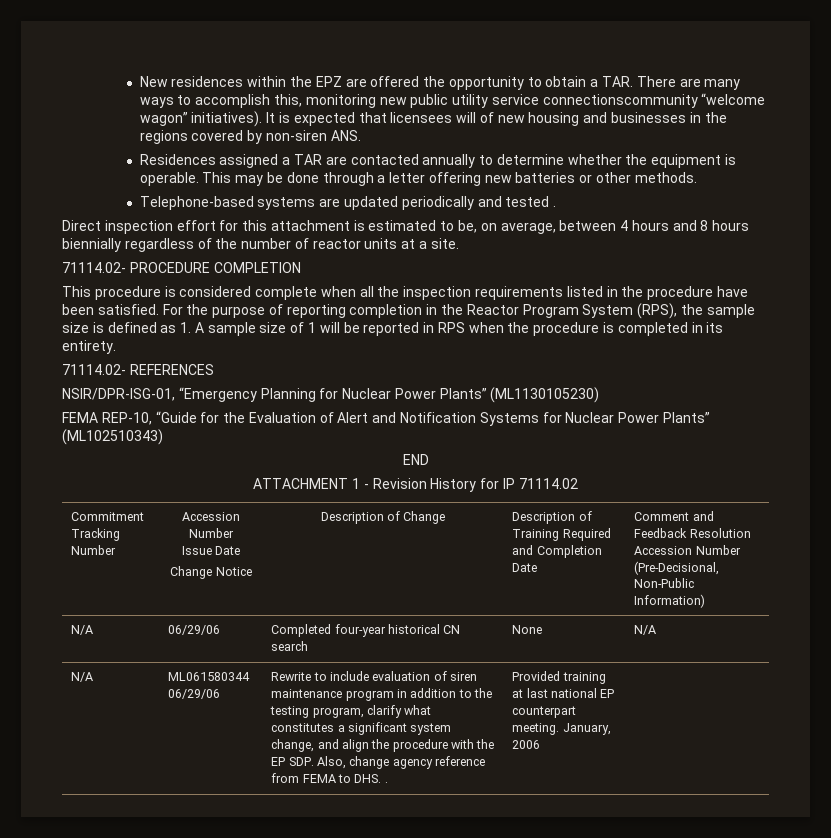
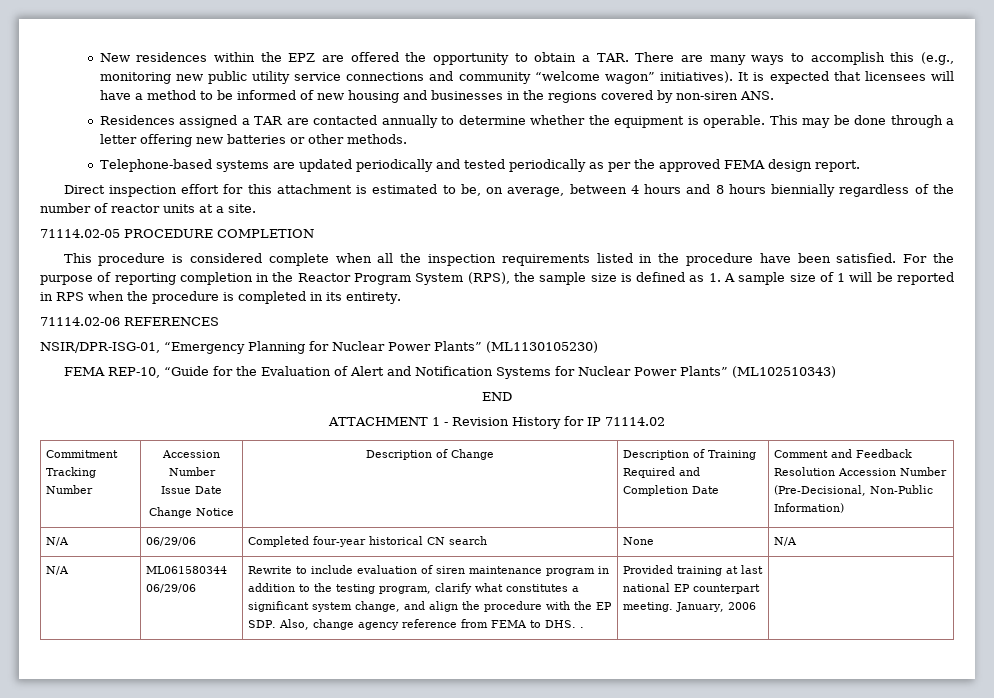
- New residences within the EPZ are offered the opportunity to obtain a TAR. There are many ways to accomplish this, monitoring new public utility service connectionscommunity “welcome wagon” initiatives).
+ New residences within the EPZ are offered the opportunity to obtain a TAR. There are many ways to accomplish this (e.g., monitoring new public utility service connections and community “welcome wagon” initiatives).
- It is expected that licensees will of new housing and businesses in the regions covered by non-siren ANS.
+ It is expected that licensees will have a method to be informed of new housing and businesses in the regions covered by non-siren ANS.
- Telephone-based systems are updated periodically and tested .
+ Telephone-based systems are updated periodically and tested periodically as per the approved FEMA design report.
- 71114.02- PROCEDURE COMPLETION
+ 71114.02-05 PROCEDURE COMPLETION
- 71114.02- REFERENCES
+ 71114.02-06 REFERENCES

